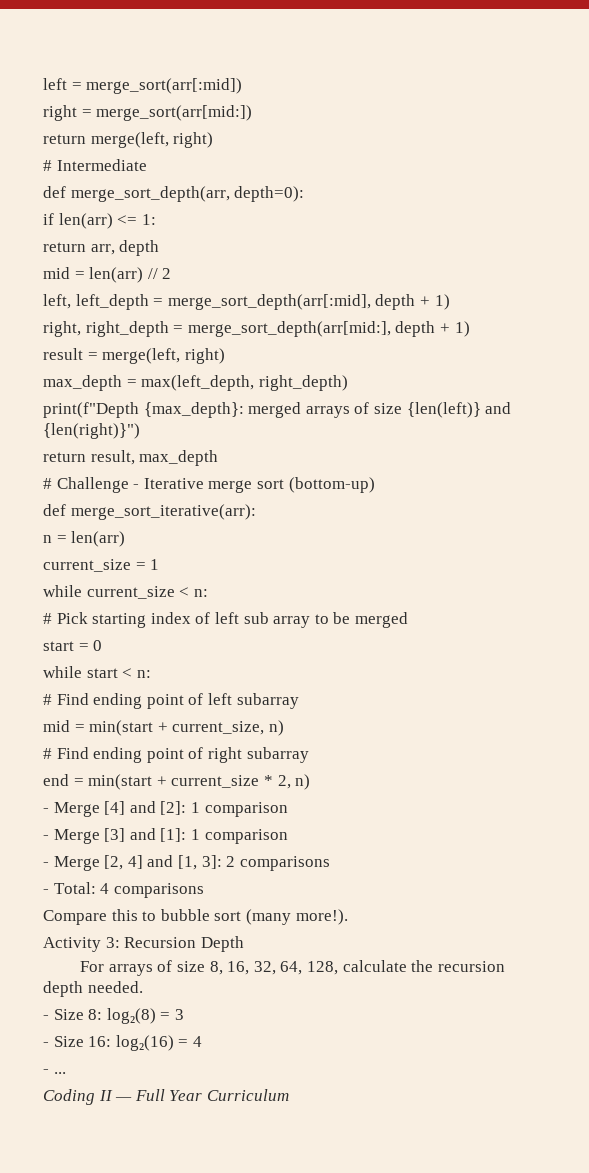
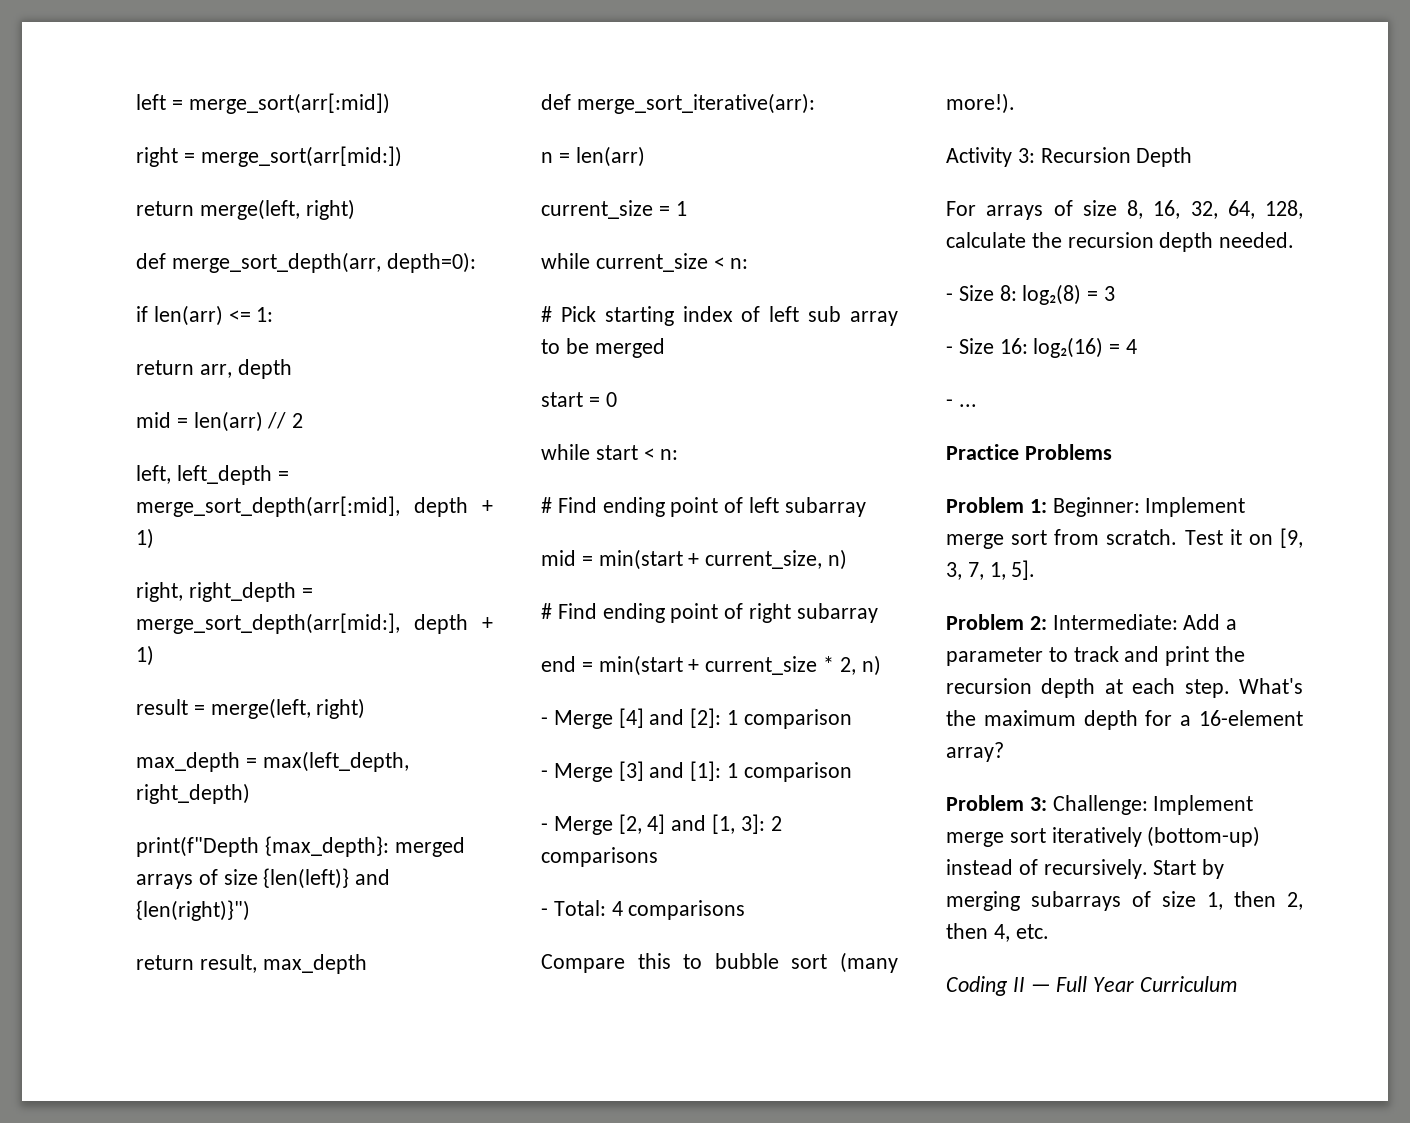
- # Intermediate
- # Challenge - Iterative merge sort (bottom-up)
+ Practice Problems
+ Problem 1: Beginner: Implement merge sort from scratch. Test it on [9, 3, 7, 1, 5].
+ Problem 2: Intermediate: Add a parameter to track and print the recursion depth at each step. What's the maximum depth for a 16-element array?
+ Problem 3: Challenge: Implement merge sort iteratively (bottom-up) instead of recursively. Start by merging subarrays of size 1, then 2, then 4, etc.

